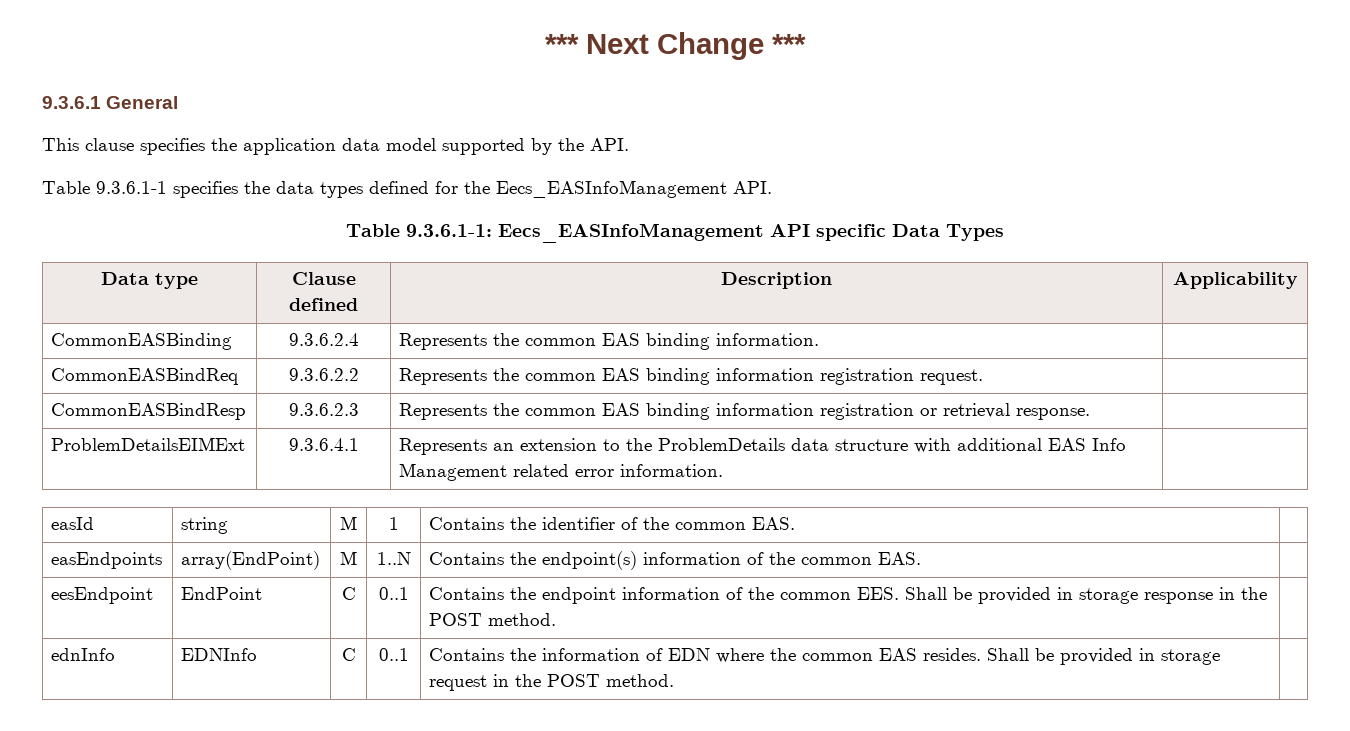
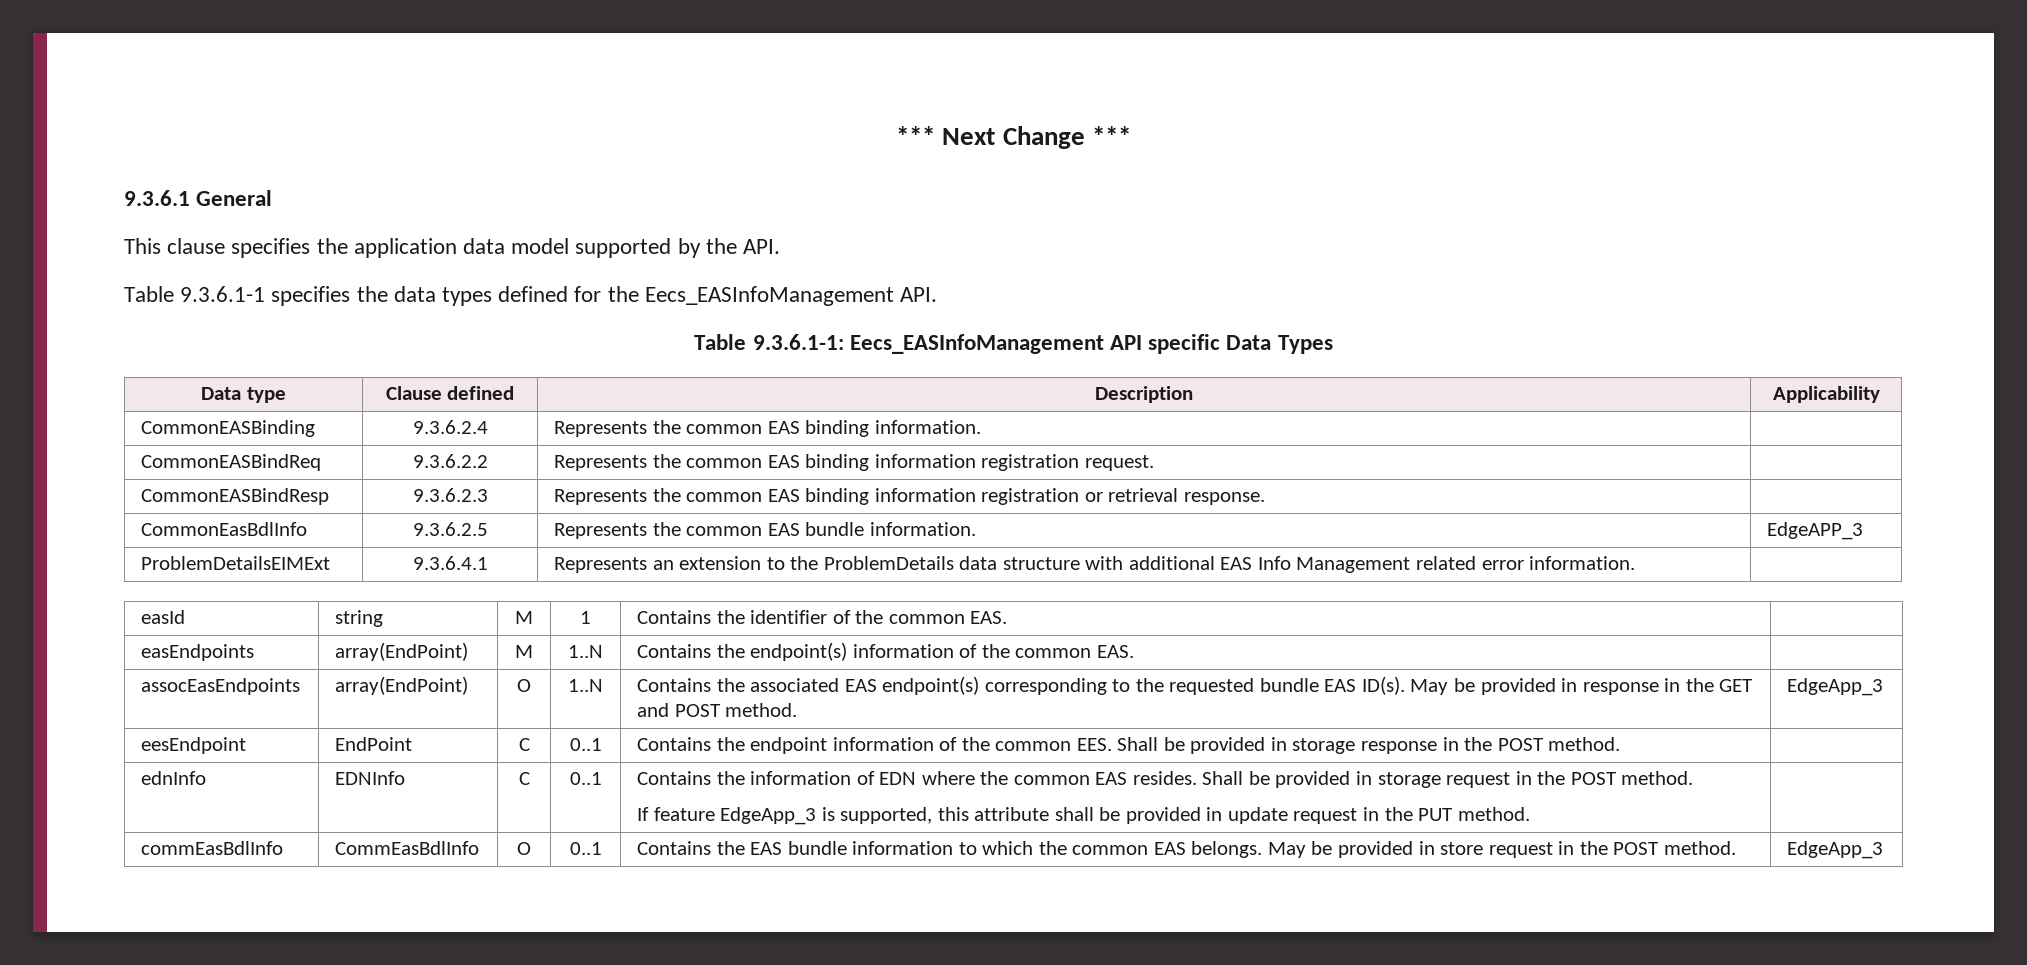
+ CommonEasBdlInfo | 9.3.6.2.5 | Represents the common EAS bundle information. | EdgeAPP_3
+ assocEasEndpoints | array(EndPoint) | O | 1..N | Contains the associated EAS endpoint(s) corresponding to the requested bundle EAS ID(s). May be provided in response in the GET and POST method. | EdgeApp_3
+ If feature EdgeApp_3 is supported, this attribute shall be provided in update request in the PUT method. |
+ commEasBdlInfo | CommEasBdlInfo | O | 0..1 | Contains the EAS bundle information to which the common EAS belongs. May be provided in store request in the POST method. | EdgeApp_3

